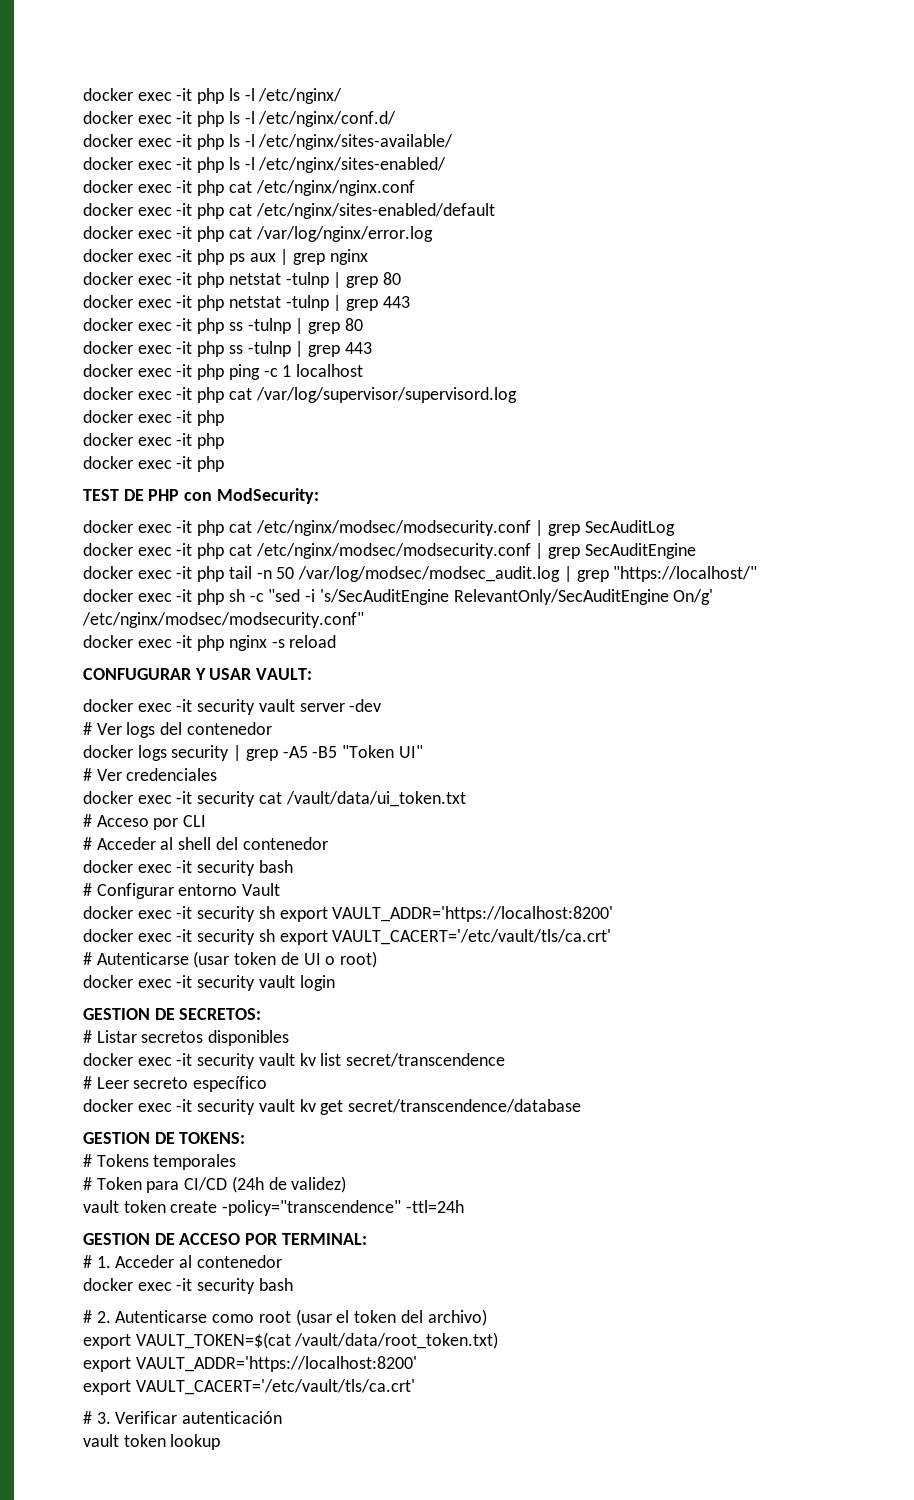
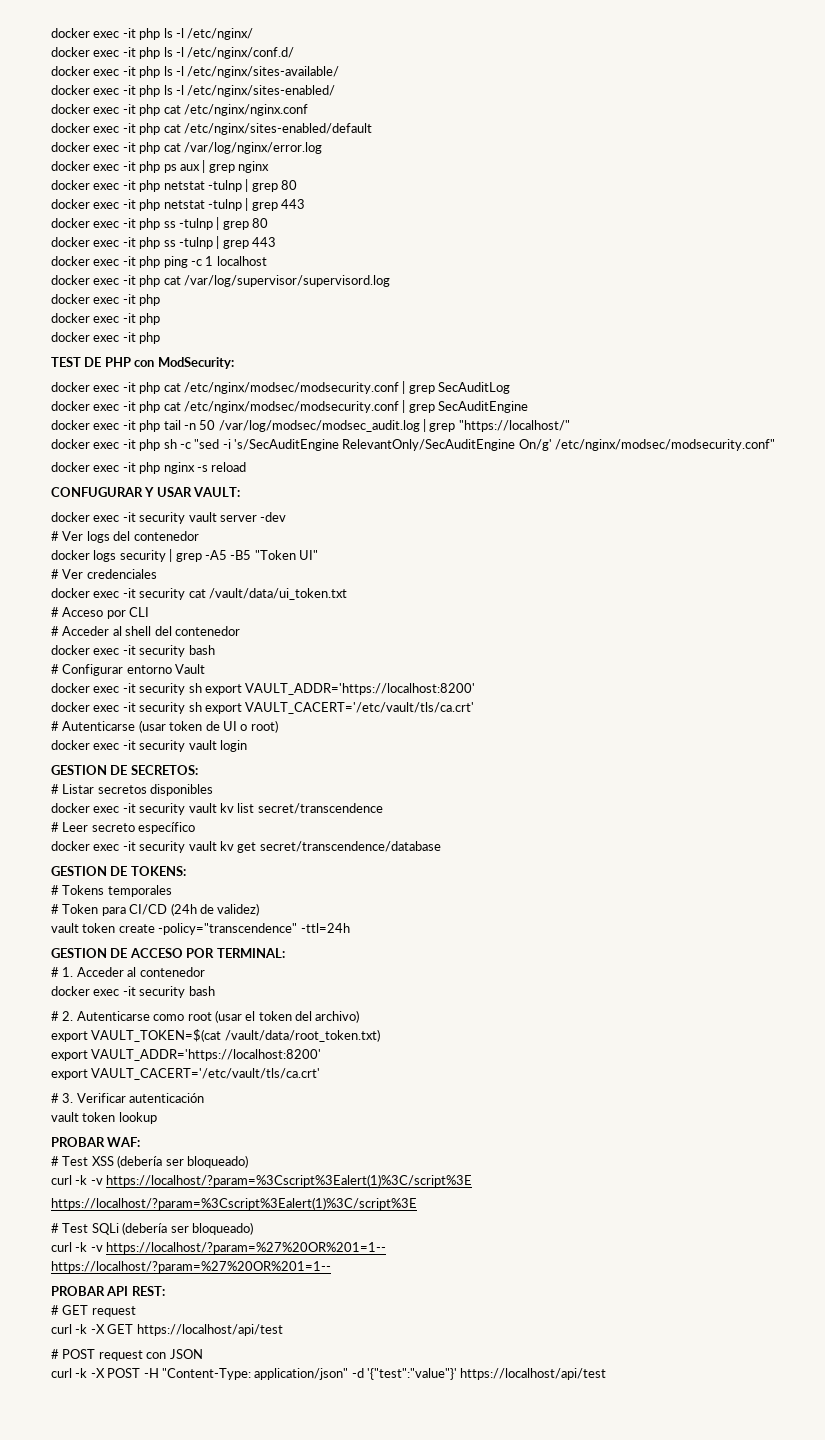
+ PROBAR WAF:
+ # Test XSS (debería ser bloqueado)
+ curl -k -v https://localhost/?param=%3Cscript%3Ealert(1)%3C/script%3E
+ https://localhost/?param=%3Cscript%3Ealert(1)%3C/script%3E
+ # Test SQLi (debería ser bloqueado)
+ curl -k -v https://localhost/?param=%27%20OR%201=1--
+ https://localhost/?param=%27%20OR%201=1--
+ PROBAR API REST:
+ # GET request
+ curl -k -X GET https://localhost/api/test
+ # POST request con JSON
+ curl -k -X POST -H "Content-Type: application/json" -d '{"test":"value"}' https://localhost/api/test

